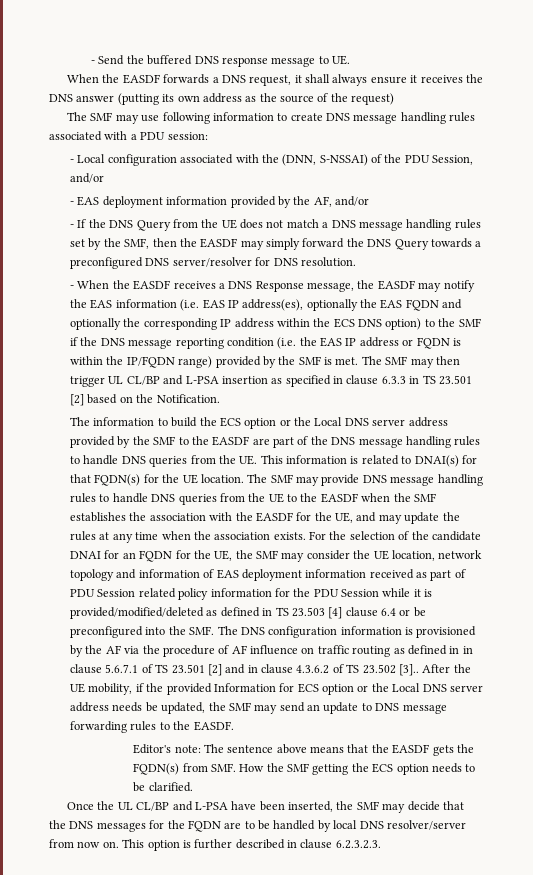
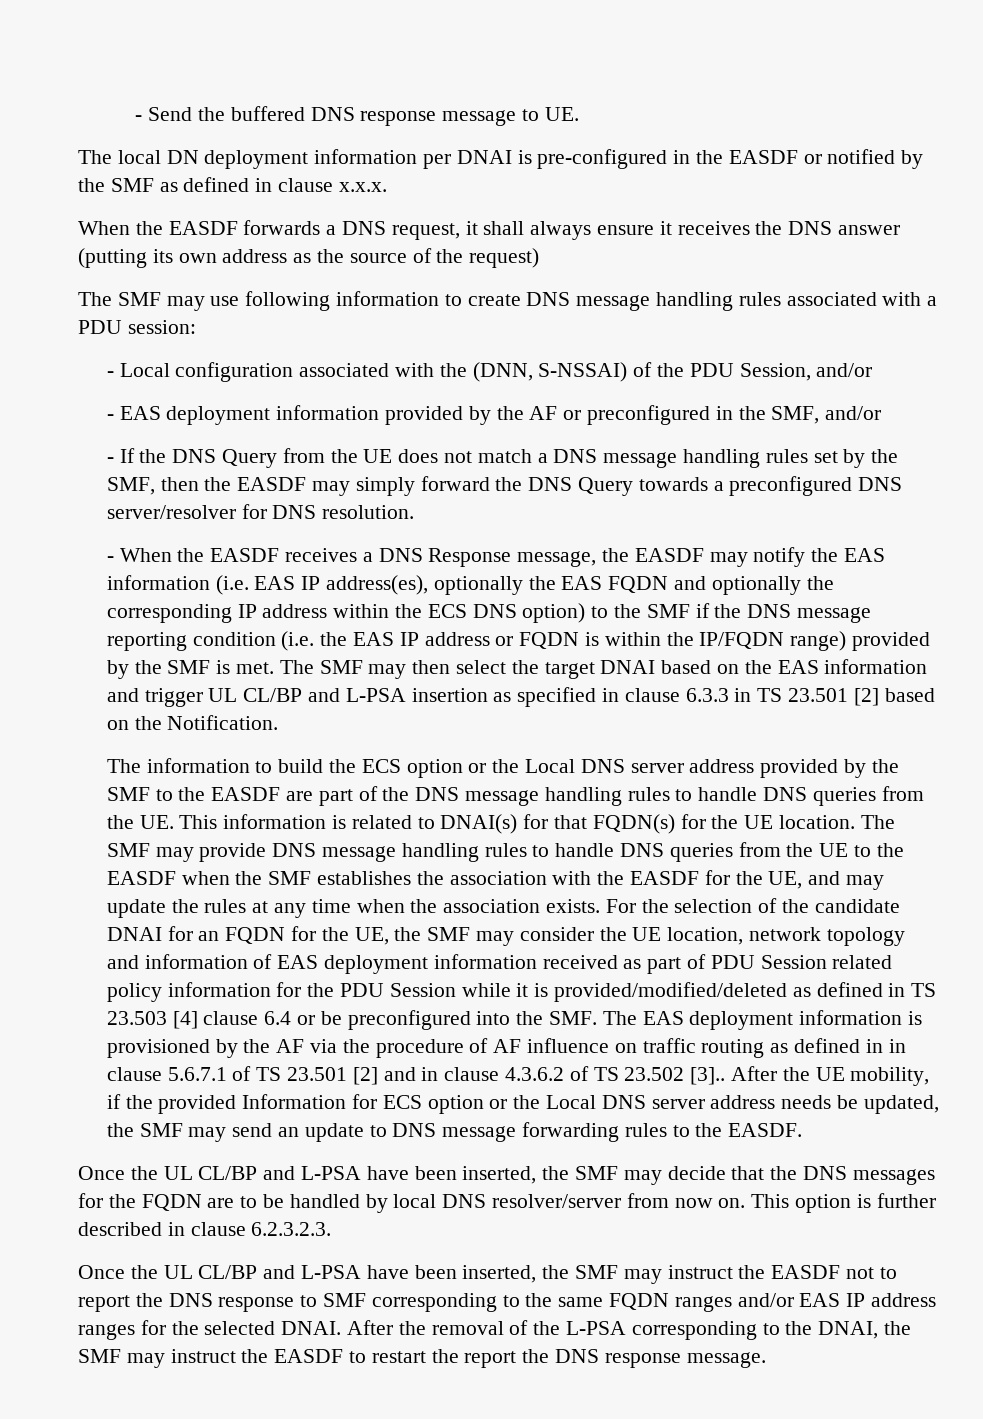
+ The local DN deployment information per DNAI is pre-configured in the EASDF or notified by the SMF as defined in clause x.x.x.
- - EAS deployment information provided by the AF, and/or
+ - EAS deployment information provided by the AF or preconfigured in the SMF, and/or
- The SMF may then trigger UL CL/BP and L-PSA insertion as specified in clause 6.3.3 in TS 23.501 [2] based on the Notification.
+ The SMF may then select the target DNAI based on the EAS information and trigger UL CL/BP and L-PSA insertion as specified in clause 6.3.3 in TS 23.501 [2] based on the Notification.
- For the selection of the candidate DNAI for an FQDN for the UE, the SMF may consider the UE location, network topology and information of EAS deployment information received as part of PDU Session related policy information for the PDU Session while it is provided/modified/deleted as defined in TS 23.503 [4] clause 6.4 or be preconfigured into the SMF. The DNS configuration information is provisioned by the AF via the procedure of AF influence on traffic routing as defined in in clause 5.6.7.1 of TS 23.501 [2] and in clause 4.3.6.2 of TS 23.502 [3]..
+ For the selection of the candidate DNAI for an FQDN for the UE, the SMF may consider the UE location, network topology and information of EAS deployment information received as part of PDU Session related policy information for the PDU Session while it is provided/modified/deleted as defined in TS 23.503 [4] clause 6.4 or be preconfigured into the SMF. The EAS deployment information is provisioned by the AF via the procedure of AF influence on traffic routing as defined in in clause 5.6.7.1 of TS 23.501 [2] and in clause 4.3.6.2 of TS 23.502 [3]..
- Editor's note: The sentence above means that the EASDF gets the FQDN(s) from SMF. How the SMF getting the ECS option needs to be clarified.
+ Once the UL CL/BP and L-PSA have been inserted, the SMF may instruct the EASDF not to report the DNS response to SMF corresponding to the same FQDN ranges and/or EAS IP address ranges for the selected DNAI. After the removal of the L-PSA corresponding to the DNAI, the SMF may instruct the EASDF to restart the report the DNS response message.

